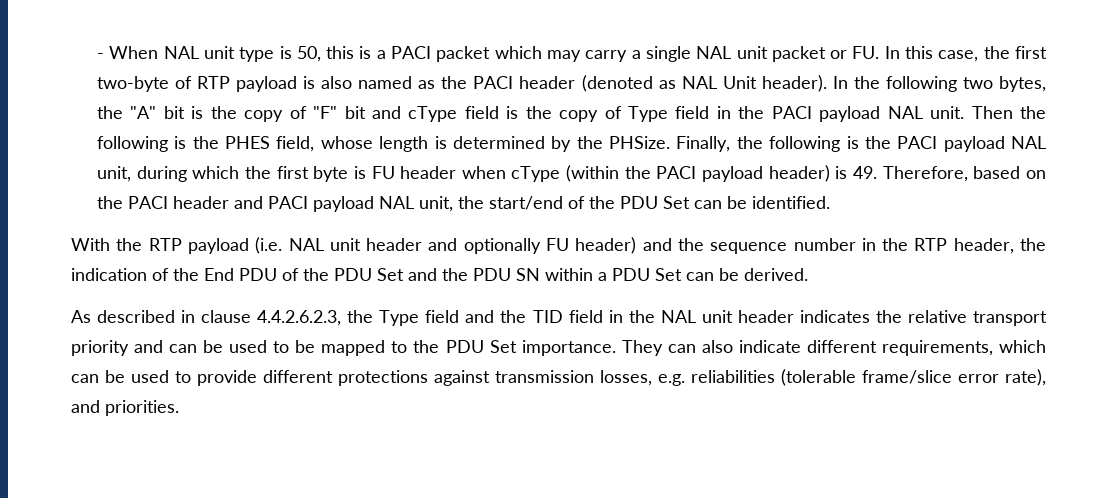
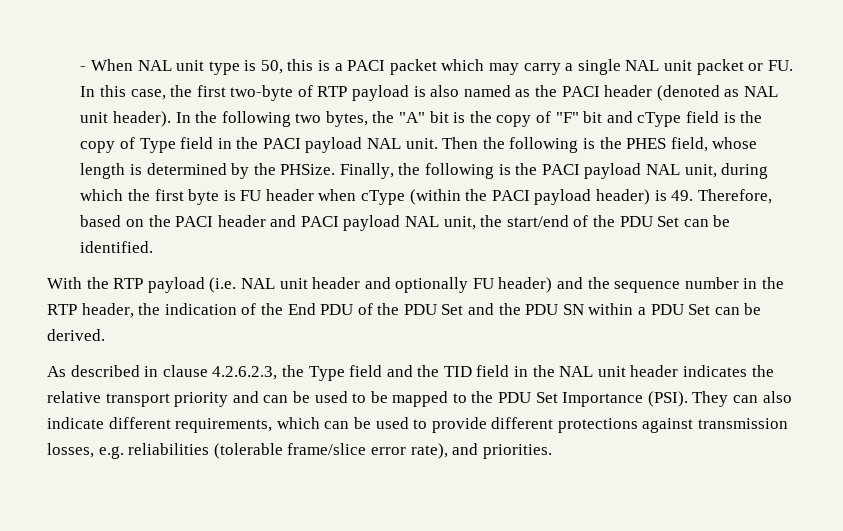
- - When NAL unit type is 50, this is a PACI packet which may carry a single NAL unit packet or FU. In this case, the first two-byte of RTP payload is also named as the PACI header (denoted as NAL Unit header).
+ - When NAL unit type is 50, this is a PACI packet which may carry a single NAL unit packet or FU. In this case, the first two-byte of RTP payload is also named as the PACI header (denoted as NAL unit header).
- As described in clause 4.4.2.6.2.3, the Type field and the TID field in the NAL unit header indicates the relative transport priority and can be used to be mapped to the PDU Set importance.
+ As described in clause 4.2.6.2.3, the Type field and the TID field in the NAL unit header indicates the relative transport priority and can be used to be mapped to the PDU Set Importance (PSI).

